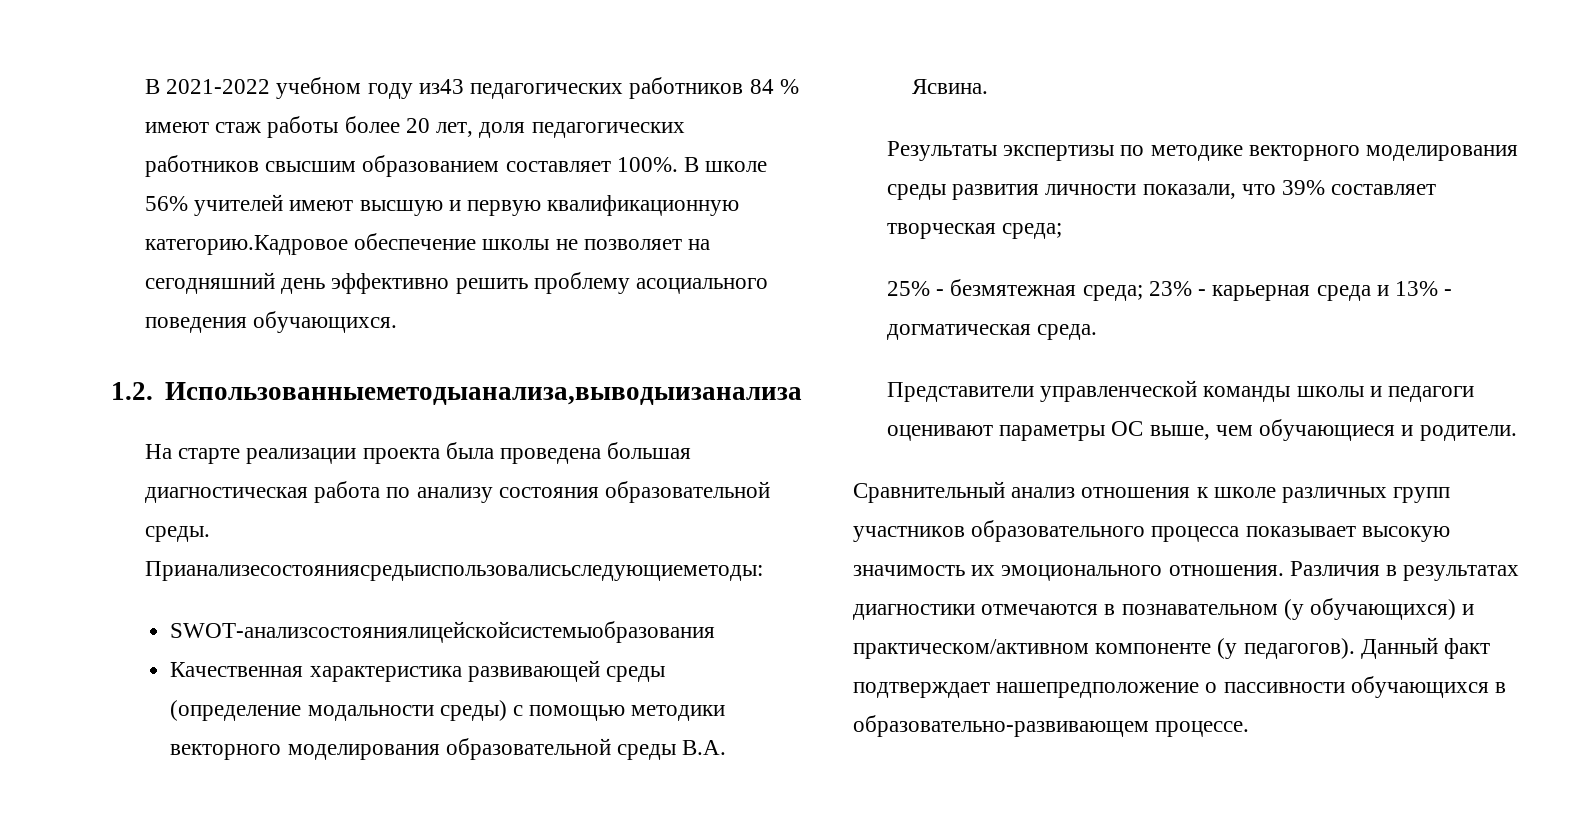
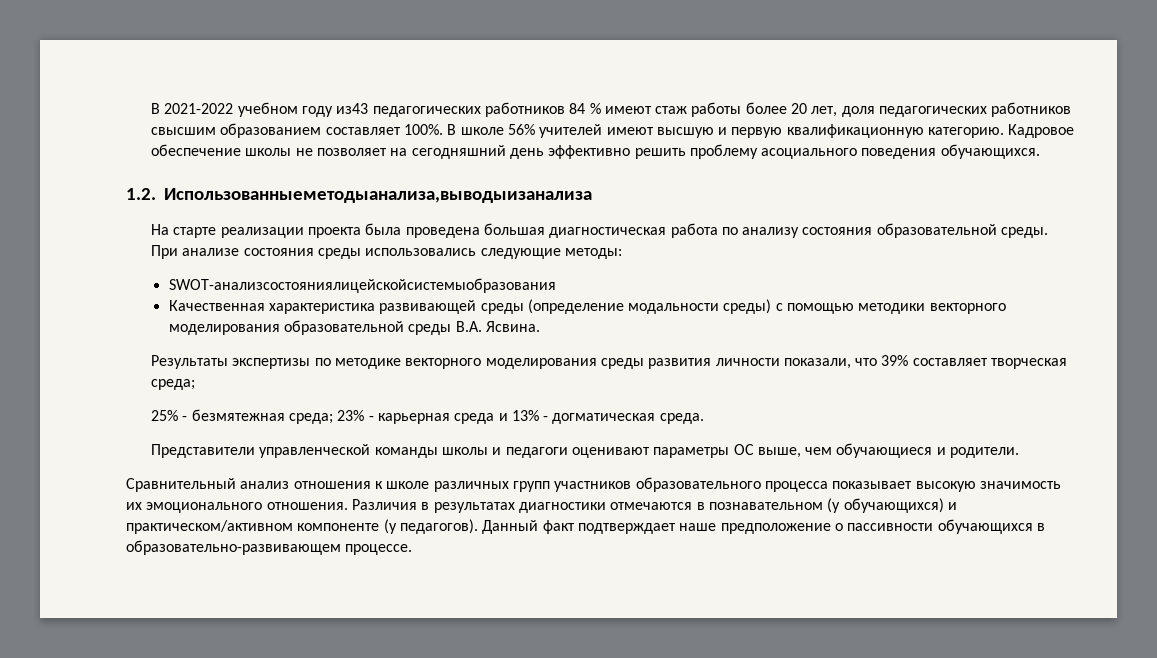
- В школе 56% учителей имеют высшую и первую квалификационную категорию.Кадровое обеспечение школы не позволяет на сегодняшний день эффективно решить проблему асоциального поведения обучающихся.
+ В школе 56% учителей имеют высшую и первую квалификационную категорию. Кадровое обеспечение школы не позволяет на сегодняшний день эффективно решить проблему асоциального поведения обучающихся.
- Прианализесостояниясредыиспользовалисьследующиеметоды:
+ При анализе состояния среды использовались следующие методы:
- Данный факт подтверждает нашепредположение о пассивности обучающихся в образовательно-развивающем процессе.
+ Данный факт подтверждает наше предположение о пассивности обучающихся в образовательно-развивающем процессе.

